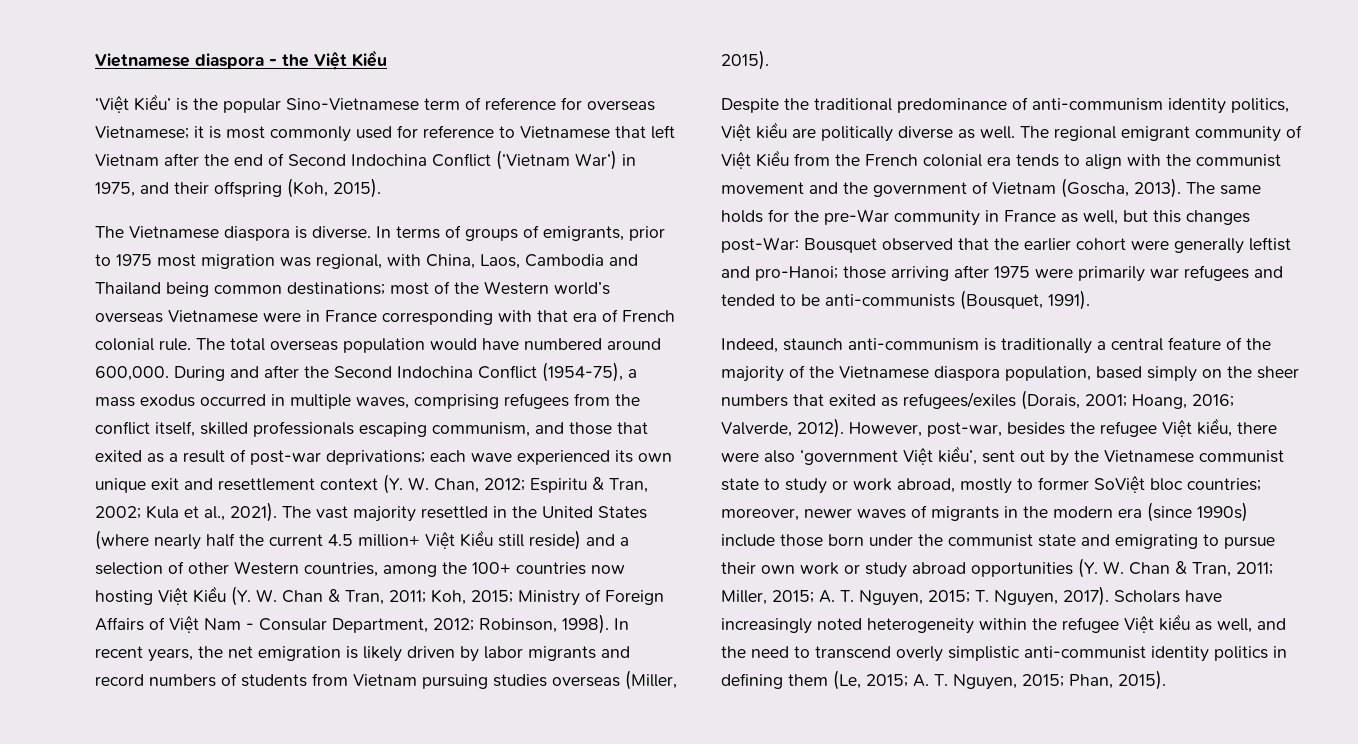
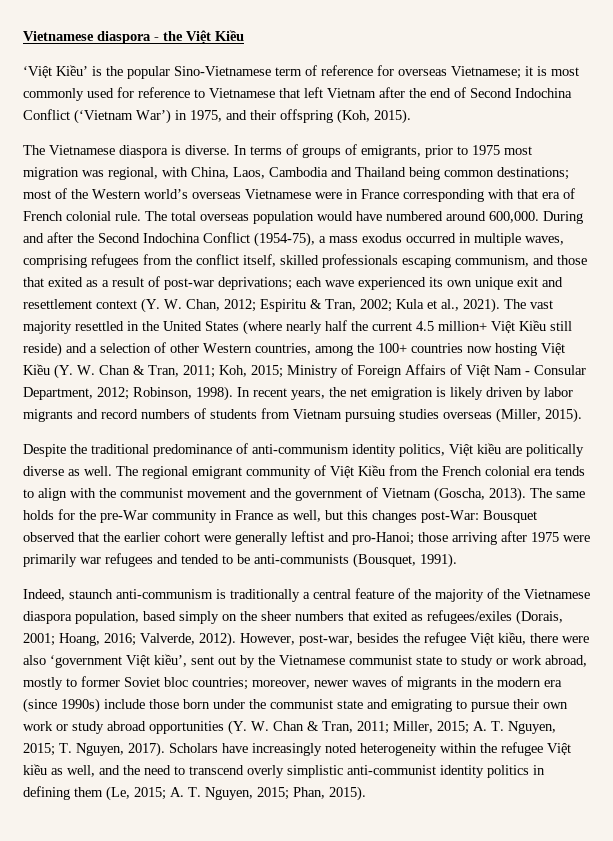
- However, post-war, besides the refugee Việt kiều, there were also ‘government Việt kiều’, sent out by the Vietnamese communist state to study or work abroad, mostly to former SoViệt bloc countries;
+ However, post-war, besides the refugee Việt kiều, there were also ‘government Việt kiều’, sent out by the Vietnamese communist state to study or work abroad, mostly to former Soviet bloc countries;

